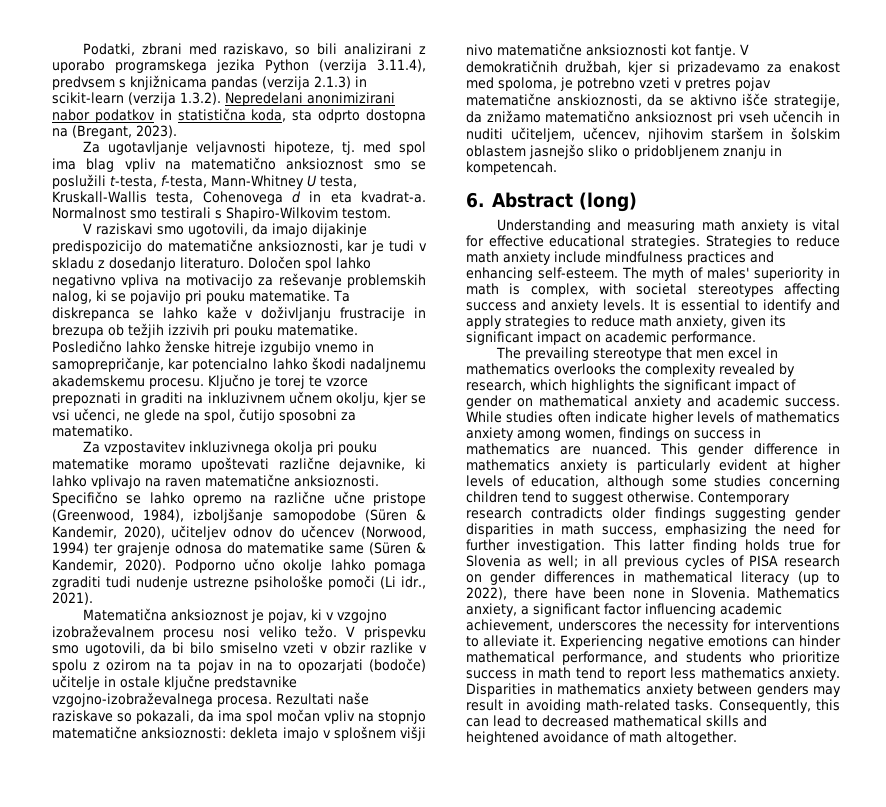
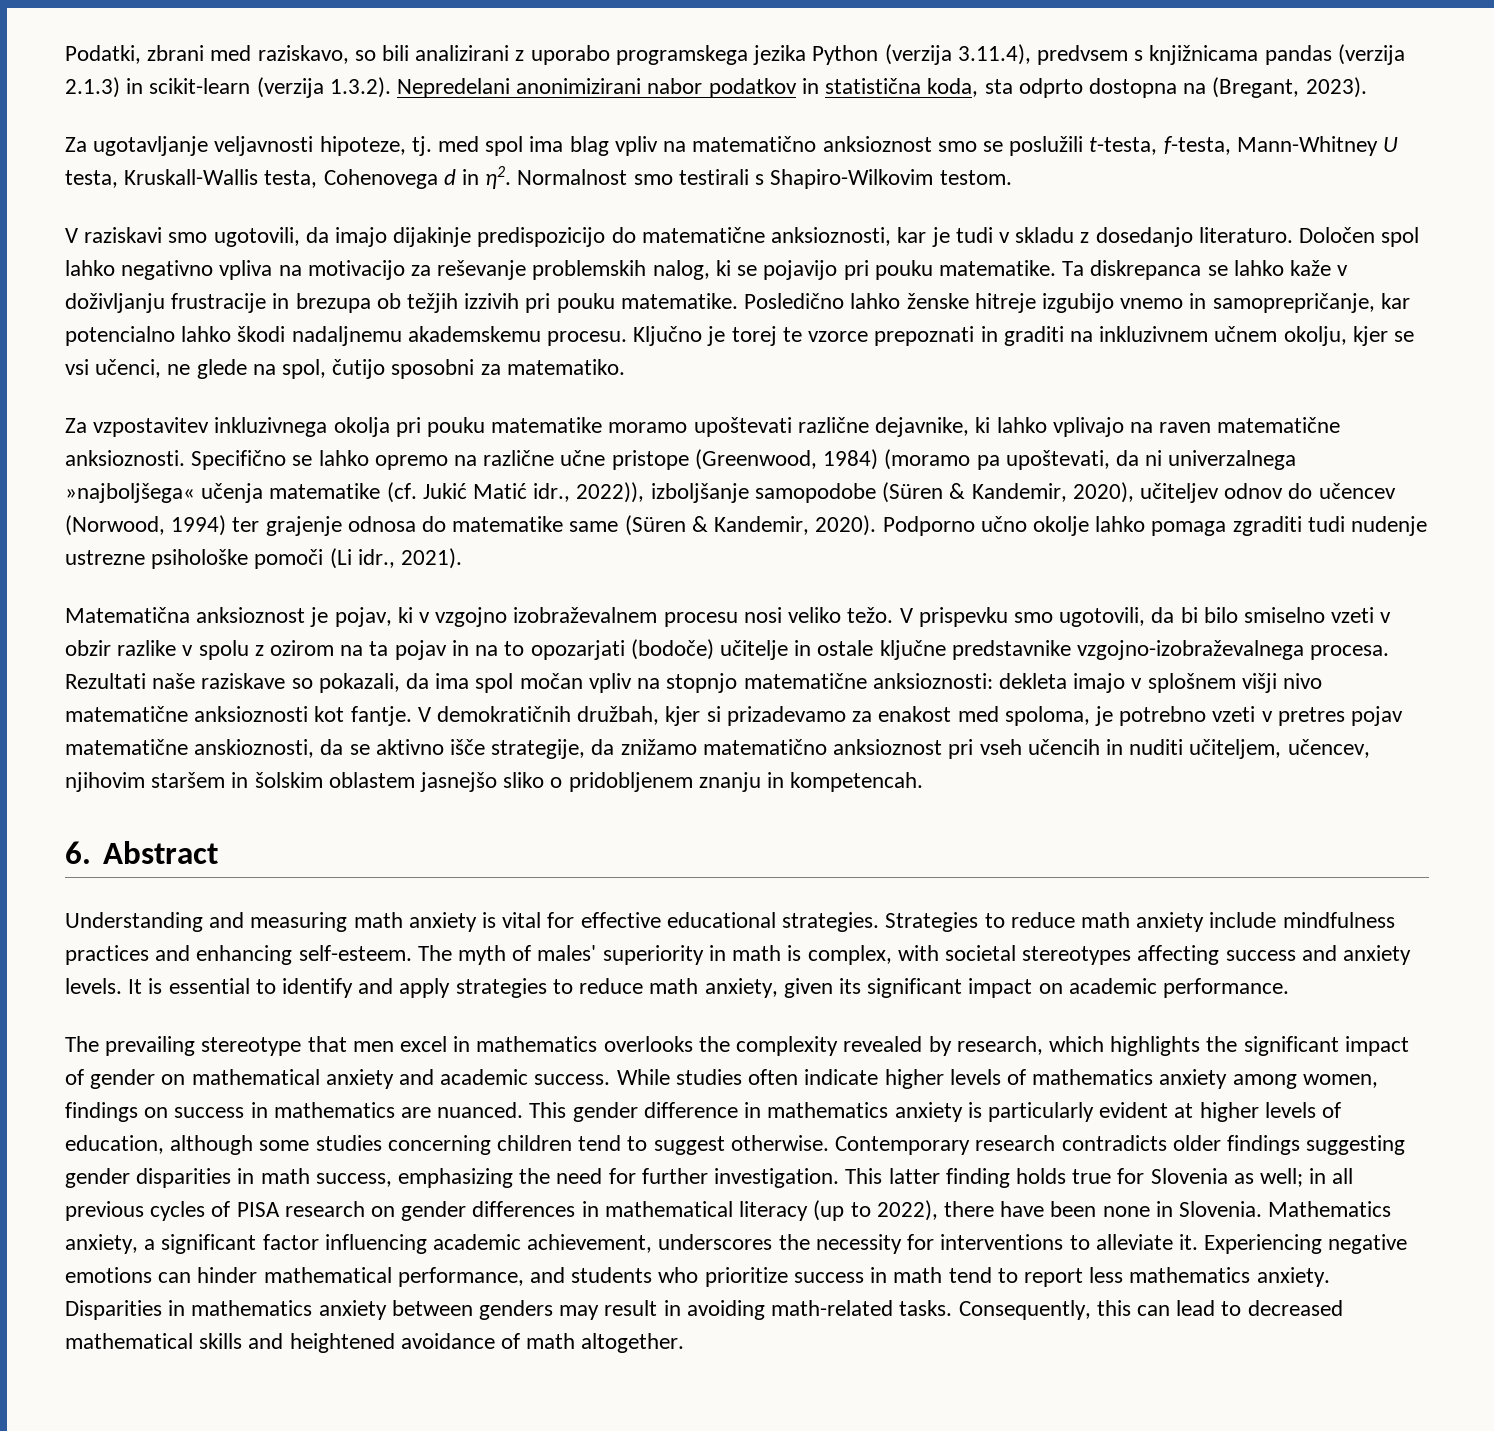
- Za ugotavljanje veljavnosti hipoteze, tj. med spol ima blag vpliv na matematično anksioznost smo se poslužili t-testa, f-testa, Mann-Whitney U testa, Kruskall-Wallis testa, Cohenovega d in eta kvadrat-a.
+ Za ugotavljanje veljavnosti hipoteze, tj. med spol ima blag vpliv na matematično anksioznost smo se poslužili t-testa, f-testa, Mann-Whitney U testa, Kruskall-Wallis testa, Cohenovega d in η2.
- Specifično se lahko opremo na različne učne pristope (Greenwood, 1984), izboljšanje samopodobe (Süren & Kandemir, 2020), učiteljev odnov do učencev (Norwood, 1994) ter grajenje odnosa do matematike same (Süren & Kandemir, 2020).
+ Specifično se lahko opremo na različne učne pristope (Greenwood, 1984) (moramo pa upoštevati, da ni univerzalnega »najboljšega« učenja matematike (cf. Jukić Matić idr., 2022)), izboljšanje samopodobe (Süren & Kandemir, 2020), učiteljev odnov do učencev (Norwood, 1994) ter grajenje odnosa do matematike same (Süren & Kandemir, 2020).
- 6. Abstract (long)
+ 6. Abstract

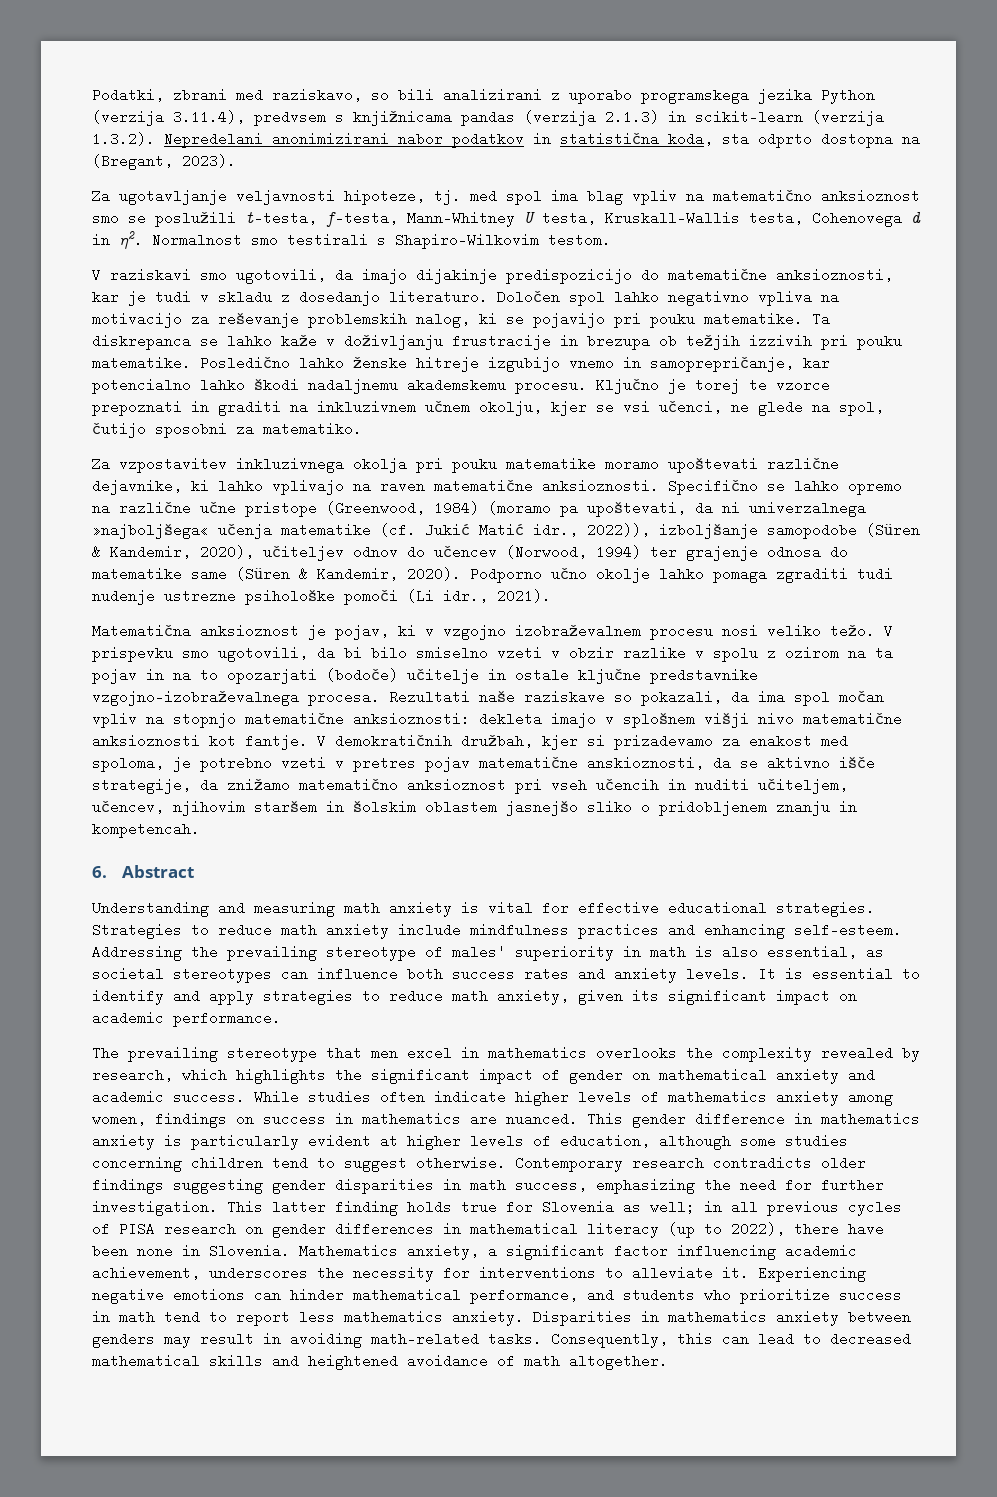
- The myth of males' superiority in math is complex, with societal stereotypes affecting success and anxiety levels.
+ Addressing the prevailing stereotype of males' superiority in math is also essential, as societal stereotypes can influence both success rates and anxiety levels.

